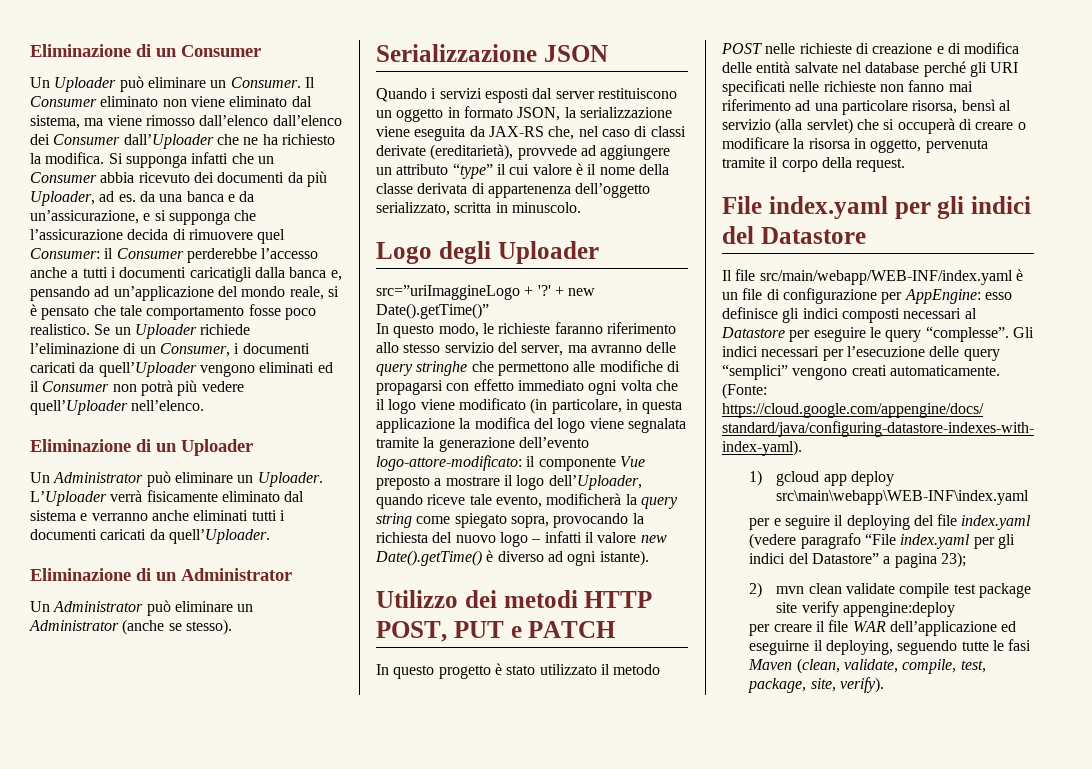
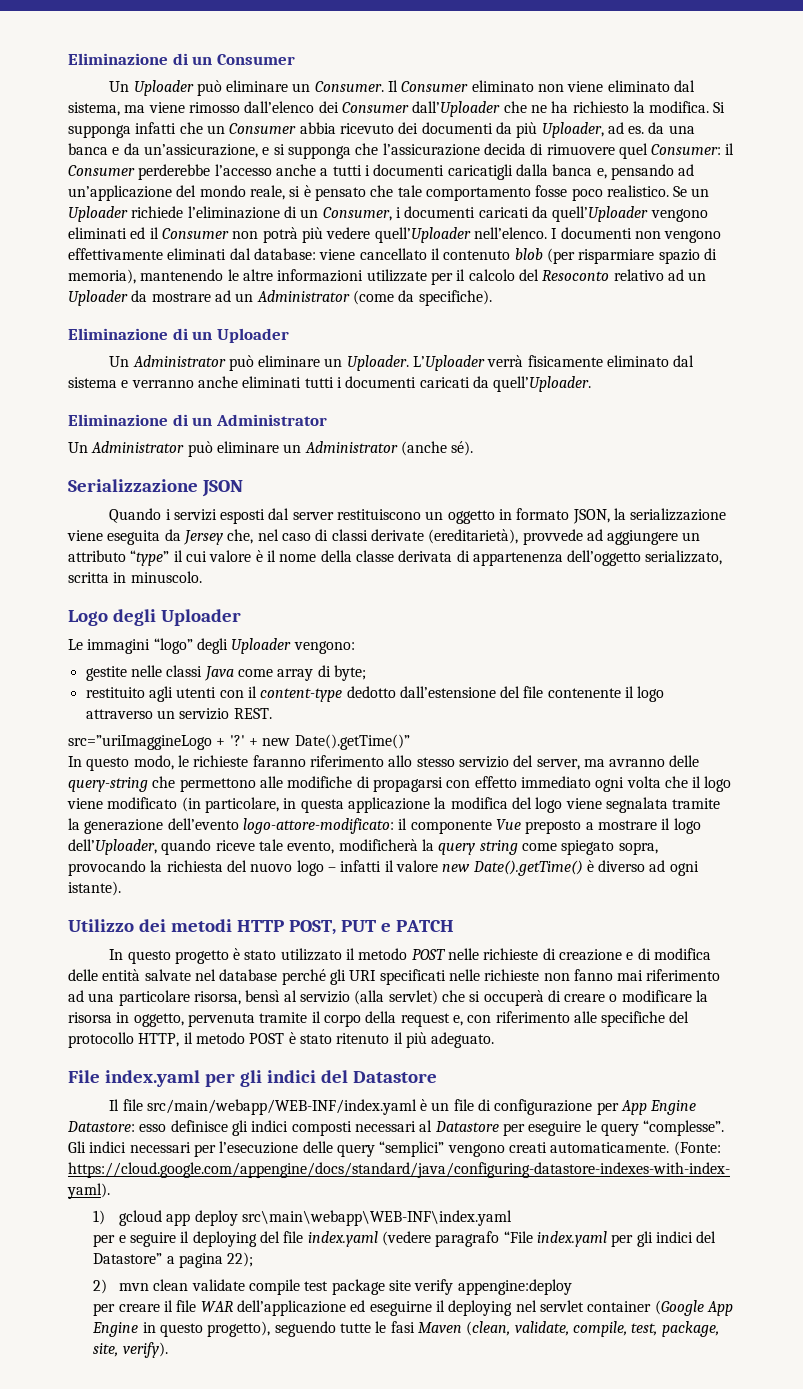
- Il Consumer eliminato non viene eliminato dal sistema, ma viene rimosso dall’elenco dall’elenco dei Consumer dall’Uploader che ne ha richiesto la modifica.
+ Il Consumer eliminato non viene eliminato dal sistema, ma viene rimosso dall’elenco dei Consumer dall’Uploader che ne ha richiesto la modifica.
+ I documenti non vengono effettivamente eliminati dal database: viene cancellato il contenuto blob (per risparmiare spazio di memoria), mantenendo le altre informazioni utilizzate per il calcolo del Resoconto relativo ad un Uploader da mostrare ad un Administrator (come da specifiche).
- Un Administrator può eliminare un Administrator (anche se stesso).
+ Un Administrator può eliminare un Administrator (anche sé).
- Quando i servizi esposti dal server restituiscono un oggetto in formato JSON, la serializzazione viene eseguita da JAX-RS che, nel caso di classi derivate (ereditarietà), provvede ad aggiungere un attributo “type” il cui valore è il nome della classe derivata di appartenenza dell’oggetto serializzato, scritta in minuscolo.
+ Quando i servizi esposti dal server restituiscono un oggetto in formato JSON, la serializzazione viene eseguita da Jersey che, nel caso di classi derivate (ereditarietà), provvede ad aggiungere un attributo “type” il cui valore è il nome della classe derivata di appartenenza dell’oggetto serializzato, scritta in minuscolo.
+ Le immagini “logo” degli Uploader vengono:
+ gestite nelle classi Java come array di byte;
+ restituito agli utenti con il content-type dedotto dall’estensione del file contenente il logo attraverso un servizio REST.
- In questo modo, le richieste faranno riferimento allo stesso servizio del server, ma avranno delle query stringhe che permettono alle modifiche di propagarsi con effetto immediato ogni volta che il logo viene modificato (in particolare, in questa applicazione la modifica del logo viene segnalata tramite la generazione dell’evento logo-attore-modificato:
+ In questo modo, le richieste faranno riferimento allo stesso servizio del server, ma avranno delle query-string che permettono alle modifiche di propagarsi con effetto immediato ogni volta che il logo viene modificato (in particolare, in questa applicazione la modifica del logo viene segnalata tramite la generazione dell’evento logo-attore-modificato:
- In questo progetto è stato utilizzato il metodo POST nelle richieste di creazione e di modifica delle entità salvate nel database perché gli URI specificati nelle richieste non fanno mai riferimento ad una particolare risorsa, bensì al servizio (alla servlet) che si occuperà di creare o modificare la risorsa in oggetto, pervenuta tramite il corpo della request.
+ In questo progetto è stato utilizzato il metodo POST nelle richieste di creazione e di modifica delle entità salvate nel database perché gli URI specificati nelle richieste non fanno mai riferimento ad una particolare risorsa, bensì al servizio (alla servlet) che si occuperà di creare o modificare la risorsa in oggetto, pervenuta tramite il corpo della request e, con riferimento alle specifiche del protocollo HTTP, il metodo POST è stato ritenuto il più adeguato.
- Il file src/main/webapp/WEB-INF/index.yaml è un file di configurazione per AppEngine: esso definisce gli indici composti necessari al Datastore per eseguire le query “complesse”.
+ Il file src/main/webapp/WEB-INF/index.yaml è un file di configurazione per App Engine Datastore: esso definisce gli indici composti necessari al Datastore per eseguire le query “complesse”.
- per e seguire il deploying del file index.yaml (vedere paragrafo “File index.yaml per gli indici del Datastore” a pagina 23);
+ per e seguire il deploying del file index.yaml (vedere paragrafo “File index.yaml per gli indici del Datastore” a pagina 22);
- per creare il file WAR dell’applicazione ed eseguirne il deploying, seguendo tutte le fasi Maven (clean, validate, compile, test, package, site, verify).
+ per creare il file WAR dell’applicazione ed eseguirne il deploying nel servlet container (Google App Engine in questo progetto), seguendo tutte le fasi Maven (clean, validate, compile, test, package, site, verify).

